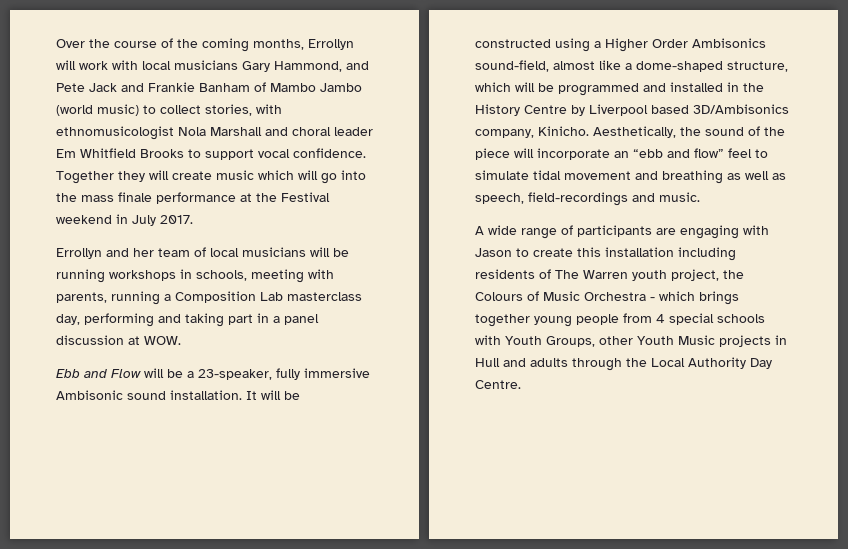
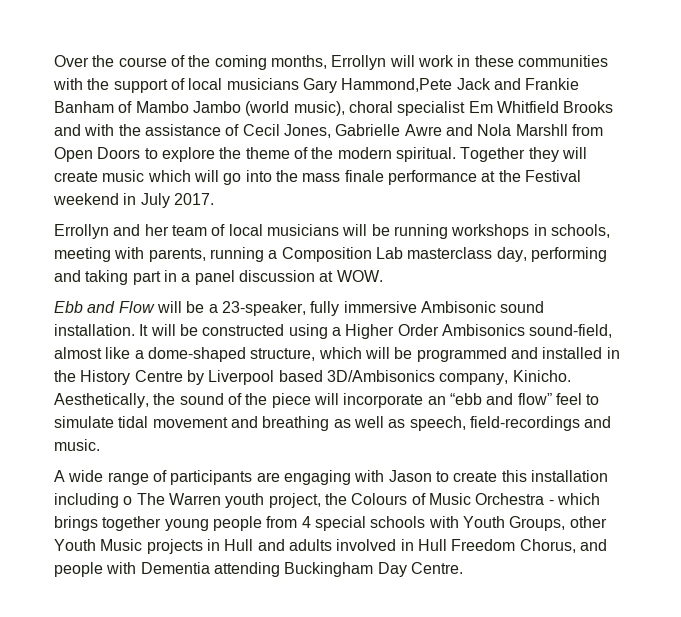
- Over the course of the coming months, Errollyn will work with local musicians Gary Hammond, and Pete Jack and Frankie Banham of Mambo Jambo (world music) to collect stories, with ethnomusicologist Nola Marshall and choral leader Em Whitfield Brooks to support vocal confidence.
+ Over the course of the coming months, Errollyn will work in these communities with the support of local musicians Gary Hammond,Pete Jack and Frankie Banham of Mambo Jambo (world music), choral specialist Em Whitfield Brooks and with the assistance of Cecil Jones, Gabrielle Awre and Nola Marshll from Open Doors to explore the theme of the modern spiritual.
- A wide range of participants are engaging with Jason to create this installation including residents of The Warren youth project, the Colours of Music Orchestra - which brings together young people from 4 special schools with Youth Groups, other Youth Music projects in Hull and adults through the Local Authority Day Centre.
+ A wide range of participants are engaging with Jason to create this installation including o The Warren youth project, the Colours of Music Orchestra - which brings together young people from 4 special schools with Youth Groups, other Youth Music projects in Hull and adults involved in Hull Freedom Chorus, and people with Dementia attending Buckingham Day Centre.

